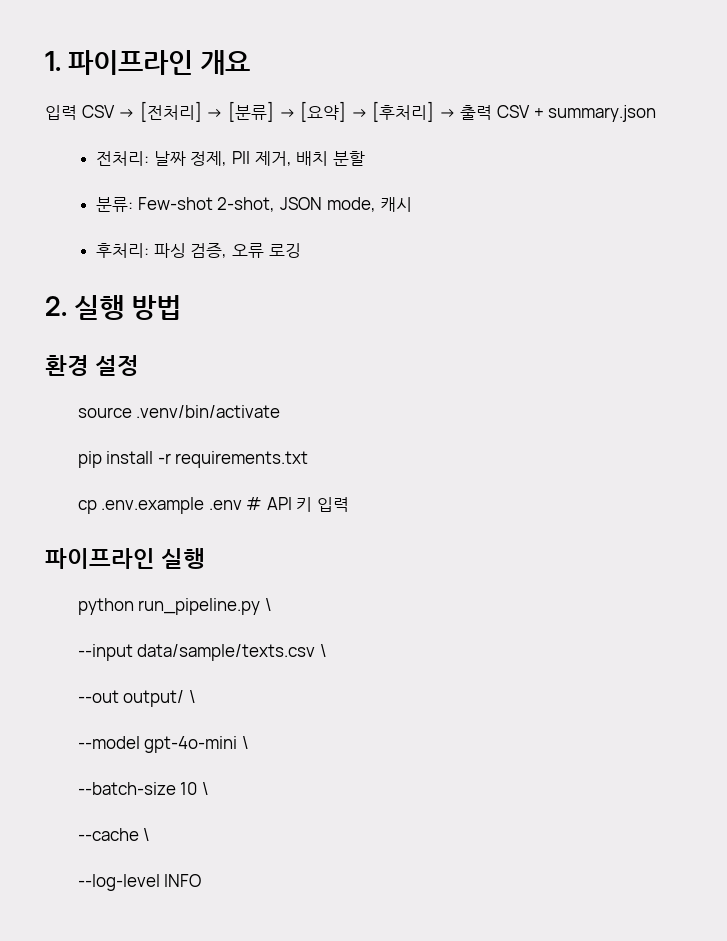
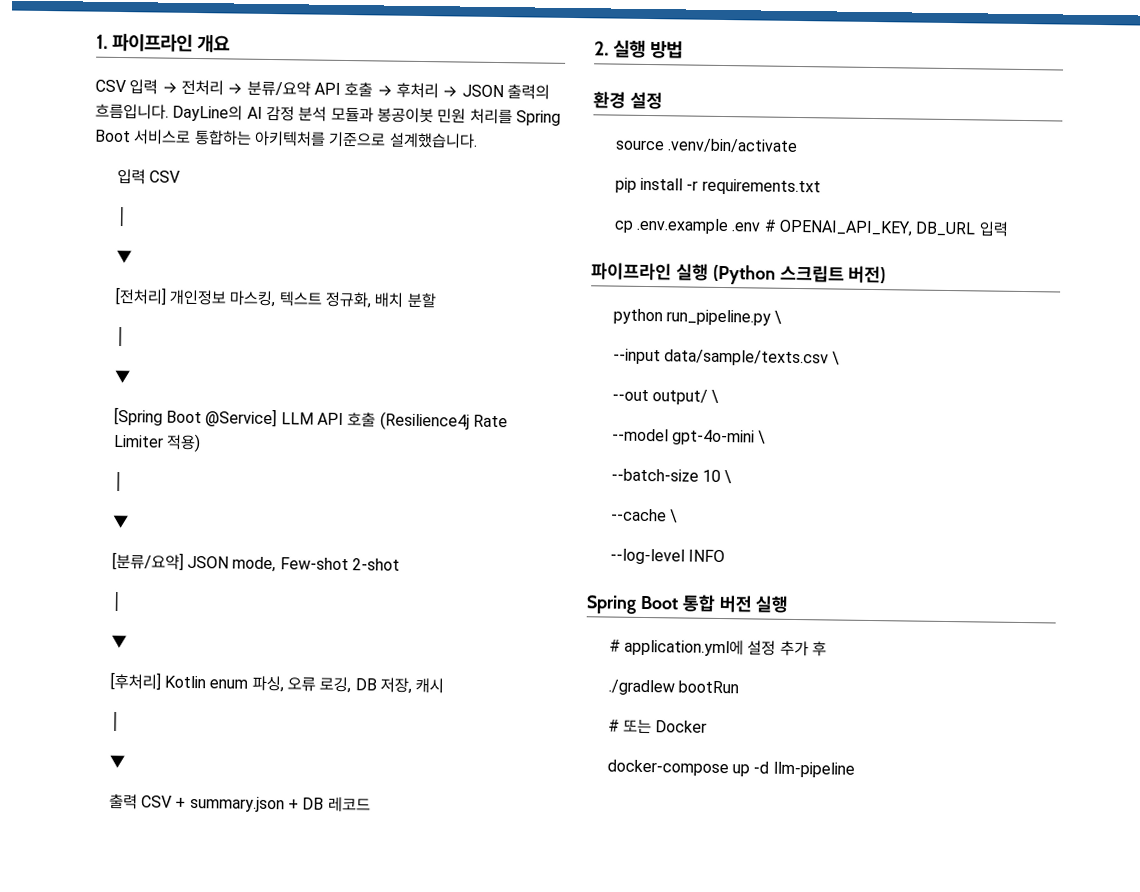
- 입력 CSV → [전처리] → [분류] → [요약] → [후처리] → 출력 CSV + summary.json
- 전처리: 날짜 정제, PII 제거, 배치 분할
- 분류: Few-shot 2-shot, JSON mode, 캐시
- 후처리: 파싱 검증, 오류 로깅
+ CSV 입력 → 전처리 → 분류/요약 API 호출 → 후처리 → JSON 출력의 흐름입니다. DayLine의 AI 감정 분석 모듈과 봉공이봇 민원 처리를 Spring Boot 서비스로 통합하는 아키텍처를 기준으로 설계했습니다.
+ 입력 CSV
+ │
+ ▼
+ [전처리] 개인정보 마스킹, 텍스트 정규화, 배치 분할
+ │
+ ▼
+ [Spring Boot @Service] LLM API 호출 (Resilience4j Rate Limiter 적용)
+ │
+ ▼
+ [분류/요약] JSON mode, Few-shot 2-shot
+ │
+ ▼
+ [후처리] Kotlin enum 파싱, 오류 로깅, DB 저장, 캐시
+ │
+ ▼
+ 출력 CSV + summary.json + DB 레코드
- cp .env.example .env # API 키 입력
+ cp .env.example .env # OPENAI_API_KEY, DB_URL 입력
- 파이프라인 실행
+ 파이프라인 실행 (Python 스크립트 버전)
+ Spring Boot 통합 버전 실행
+ # application.yml에 설정 추가 후
+ ./gradlew bootRun
+ # 또는 Docker
+ docker-compose up -d llm-pipeline

